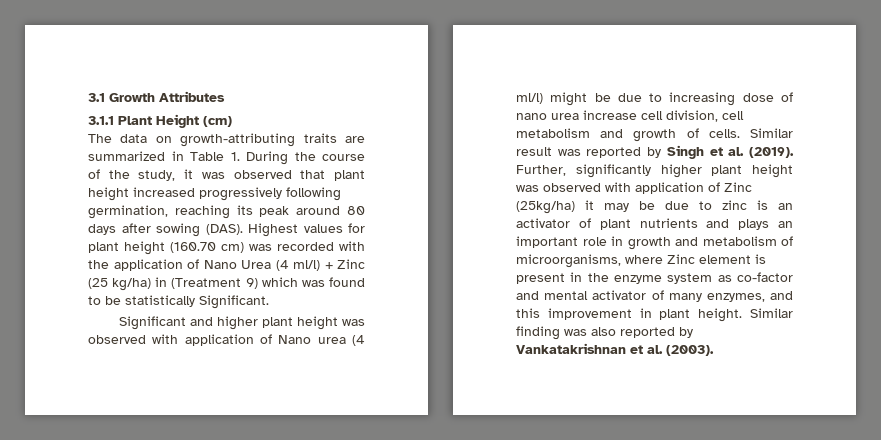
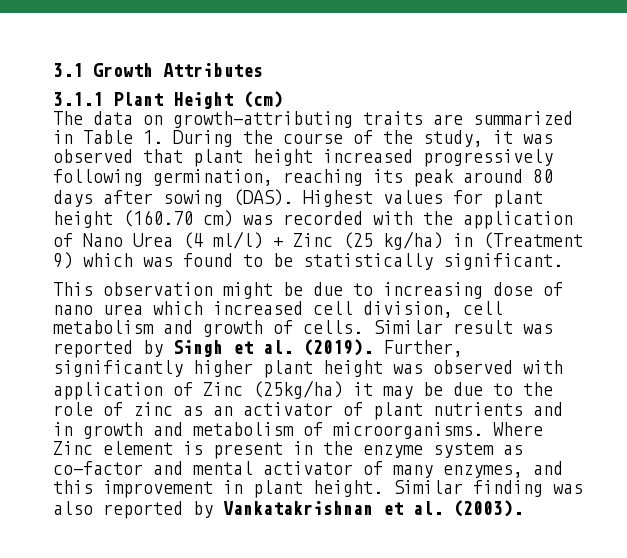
- Highest values for plant height (160.70 cm) was recorded with the application of Nano Urea (4 ml/l) + Zinc (25 kg/ha) in (Treatment 9) which was found to be statistically Significant.
- Significant and higher plant height was observed with application of Nano urea (4 ml/l) might be due to increasing dose of nano urea increase cell division, cell metabolism and growth of cells.
+ Highest values for plant height (160.70 cm) was recorded with the application of Nano Urea (4 ml/l) + Zinc (25 kg/ha) in (Treatment 9) which was found to be statistically significant.
+ This observation might be due to increasing dose of nano urea which increased cell division, cell metabolism and growth of cells.
- Further, significantly higher plant height was observed with application of Zinc (25kg/ha) it may be due to zinc is an activator of plant nutrients and plays an important role in growth and metabolism of microorganisms, where Zinc element is present in the enzyme system as co-factor and mental activator of many enzymes, and this improvement in plant height.
+ Further, significantly higher plant height was observed with application of Zinc (25kg/ha) it may be due to the role of zinc as an activator of plant nutrients and in growth and metabolism of microorganisms. Where Zinc element is present in the enzyme system as co-factor and mental activator of many enzymes, and this improvement in plant height.

